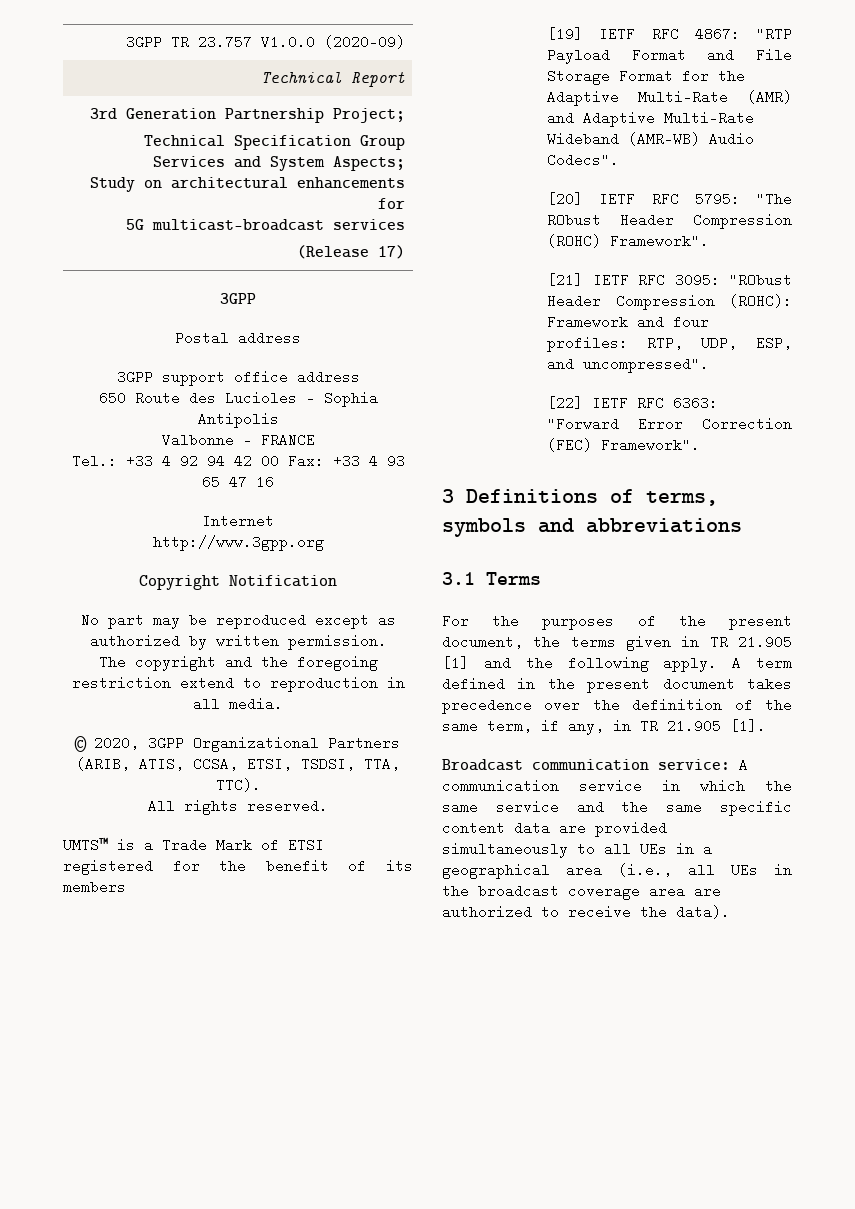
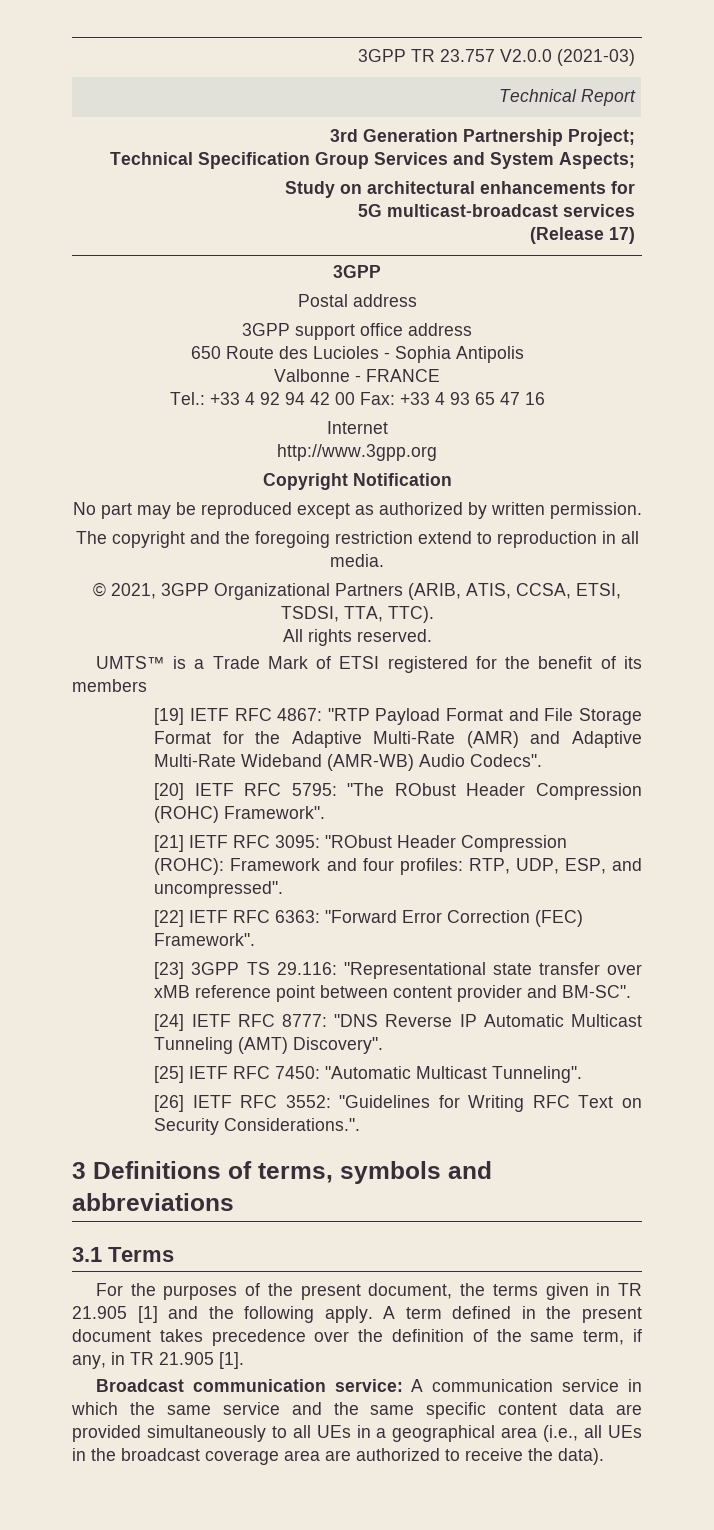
- 3GPP TR 23.757 V1.0.0 (2020-09)
+ 3GPP TR 23.757 V2.0.0 (2021-03)
- © 2020, 3GPP Organizational Partners (ARIB, ATIS, CCSA, ETSI, TSDSI, TTA, TTC).
+ © 2021, 3GPP Organizational Partners (ARIB, ATIS, CCSA, ETSI, TSDSI, TTA, TTC).
+ [23] 3GPP TS 29.116: "Representational state transfer over xMB reference point between content provider and BM-SC".
+ [24] IETF RFC 8777: "DNS Reverse IP Automatic Multicast Tunneling (AMT) Discovery".
+ [25] IETF RFC 7450: "Automatic Multicast Tunneling".
+ [26] IETF RFC 3552: "Guidelines for Writing RFC Text on Security Considerations.".

